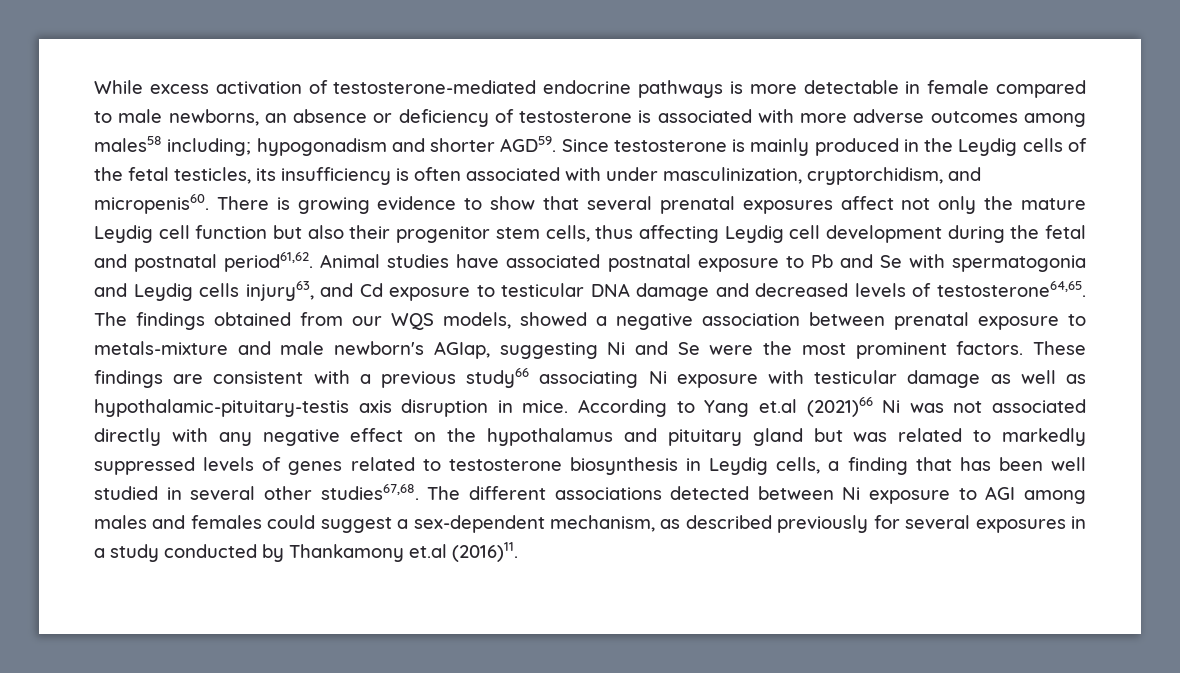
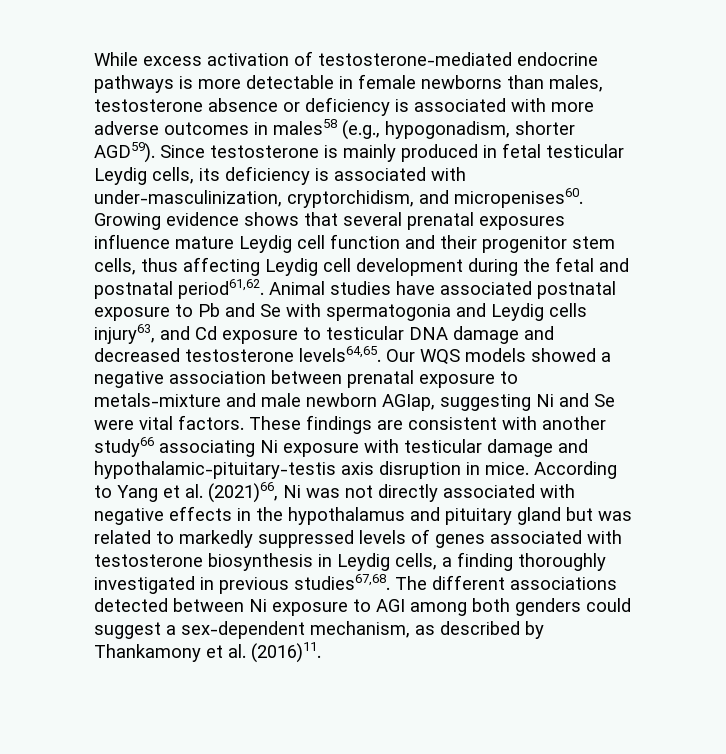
- While excess activation of testosterone-mediated endocrine pathways is more detectable in female compared to male newborns, an absence or deficiency of testosterone is associated with more adverse outcomes among males58 including; hypogonadism and shorter AGD59.
+ While excess activation of testosterone-mediated endocrine pathways is more detectable in female newborns than males, testosterone absence or deficiency is associated with more adverse outcomes in males58 (e.g., hypogonadism, shorter AGD59).
- Since testosterone is mainly produced in the Leydig cells of the fetal testicles, its insufficiency is often associated with under masculinization, cryptorchidism, and micropenis60. There is growing evidence to show that several prenatal exposures affect not only the mature Leydig cell function but also their progenitor stem cells, thus affecting Leydig cell development during the fetal and postnatal period61,62.
+ Since testosterone is mainly produced in fetal testicular Leydig cells, its deficiency is associated with under-masculinization, cryptorchidism, and micropenises60. Growing evidence shows that several prenatal exposures influence mature Leydig cell function and their progenitor stem cells, thus affecting Leydig cell development during the fetal and postnatal period61,62.
- Animal studies have associated postnatal exposure to Pb and Se with spermatogonia and Leydig cells injury63, and Cd exposure to testicular DNA damage and decreased levels of testosterone64,65. The findings obtained from our WQS models, showed a negative association between prenatal exposure to metals-mixture and male newborn's AGIap, suggesting Ni and Se were the most prominent factors.
+ Animal studies have associated postnatal exposure to Pb and Se with spermatogonia and Leydig cells injury63, and Cd exposure to testicular DNA damage and decreased testosterone levels64,65. Our WQS models showed a negative association between prenatal exposure to metals-mixture and male newborn AGIap, suggesting Ni and Se were vital factors.
- These findings are consistent with a previous study66 associating Ni exposure with testicular damage as well as hypothalamic-pituitary-testis axis disruption in mice.
+ These findings are consistent with another study66 associating Ni exposure with testicular damage and hypothalamic-pituitary-testis axis disruption in mice.
- According to Yang et.al (2021)66 Ni was not associated directly with any negative effect on the hypothalamus and pituitary gland but was related to markedly suppressed levels of genes related to testosterone biosynthesis in Leydig cells, a finding that has been well studied in several other studies67,68.
+ According to Yang et al. (2021)66, Ni was not directly associated with negative effects in the hypothalamus and pituitary gland but was related to markedly suppressed levels of genes associated with testosterone biosynthesis in Leydig cells, a finding thoroughly investigated in previous studies67,68.
- The different associations detected between Ni exposure to AGI among males and females could suggest a sex-dependent mechanism, as described previously for several exposures in a study conducted by Thankamony et.al (2016)11.
+ The different associations detected between Ni exposure to AGI among both genders could suggest a sex-dependent mechanism, as described by Thankamony et al. (2016)11.

